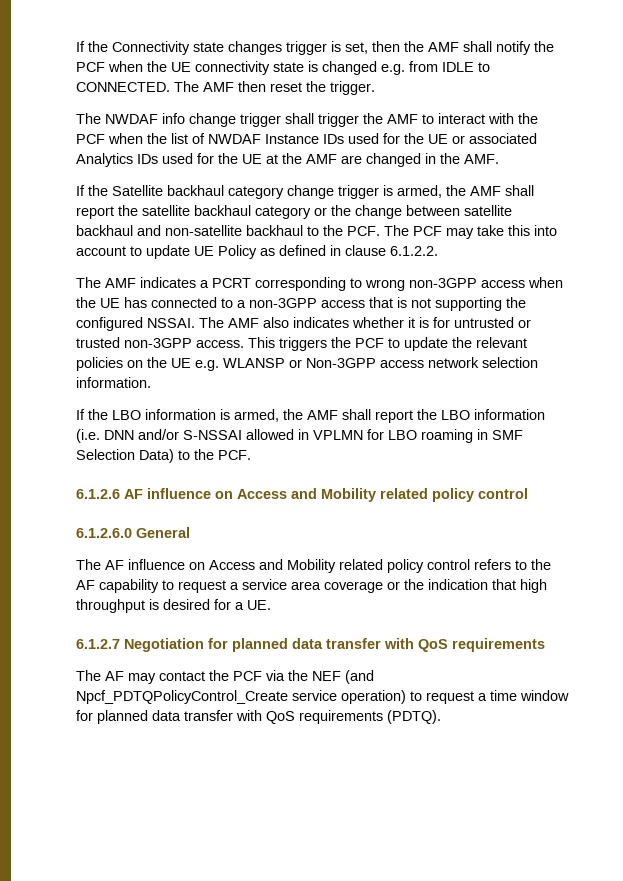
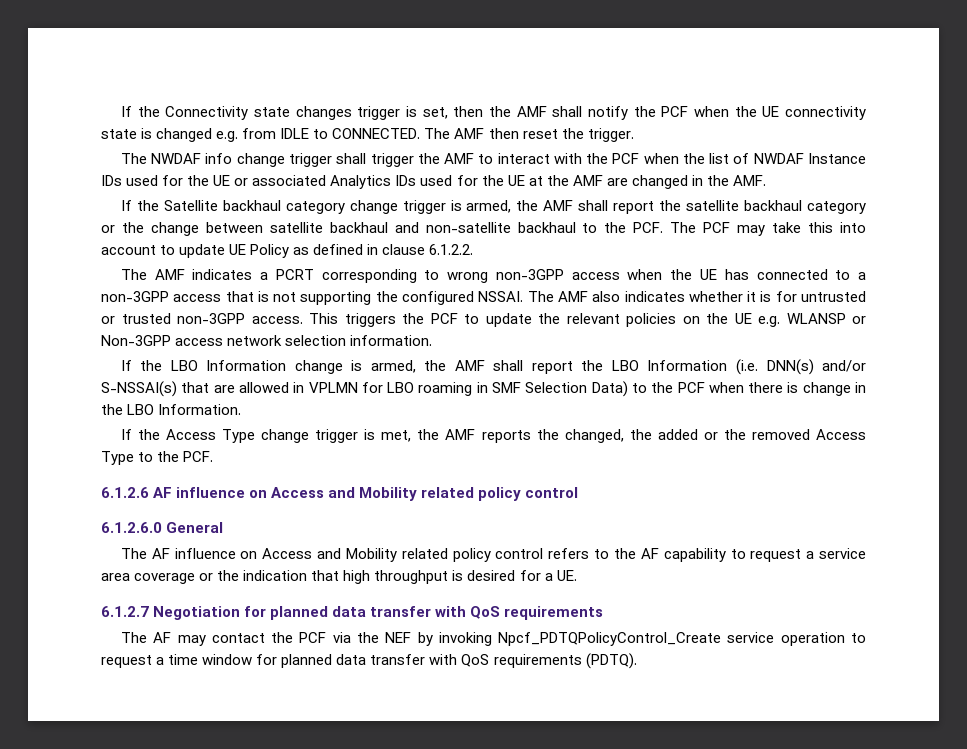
- If the LBO information is armed, the AMF shall report the LBO information (i.e. DNN and/or S-NSSAI allowed in VPLMN for LBO roaming in SMF Selection Data) to the PCF.
+ If the LBO Information change is armed, the AMF shall report the LBO Information (i.e. DNN(s) and/or S-NSSAI(s) that are allowed in VPLMN for LBO roaming in SMF Selection Data) to the PCF when there is change in the LBO Information.
+ If the Access Type change trigger is met, the AMF reports the changed, the added or the removed Access Type to the PCF.
- The AF may contact the PCF via the NEF (and Npcf_PDTQPolicyControl_Create service operation) to request a time window for planned data transfer with QoS requirements (PDTQ).
+ The AF may contact the PCF via the NEF by invoking Npcf_PDTQPolicyControl_Create service operation to request a time window for planned data transfer with QoS requirements (PDTQ).

